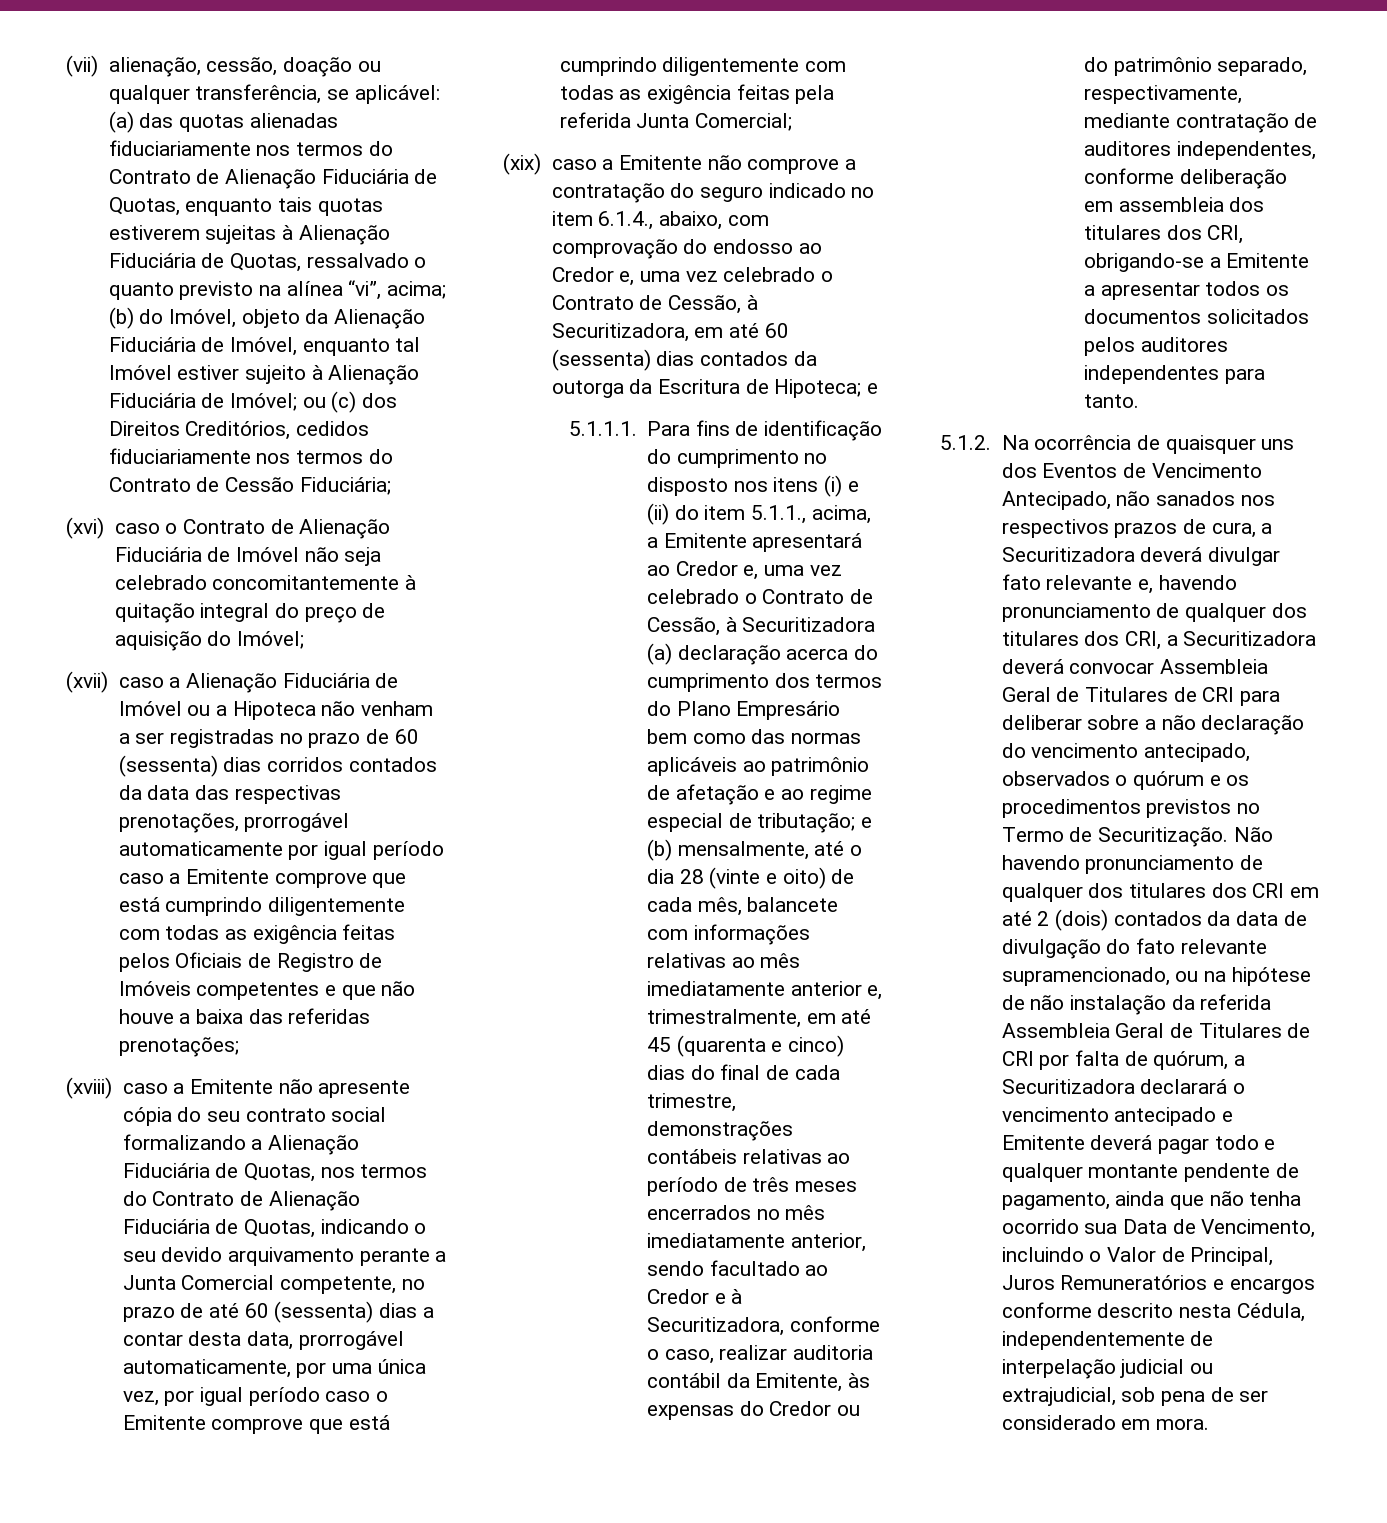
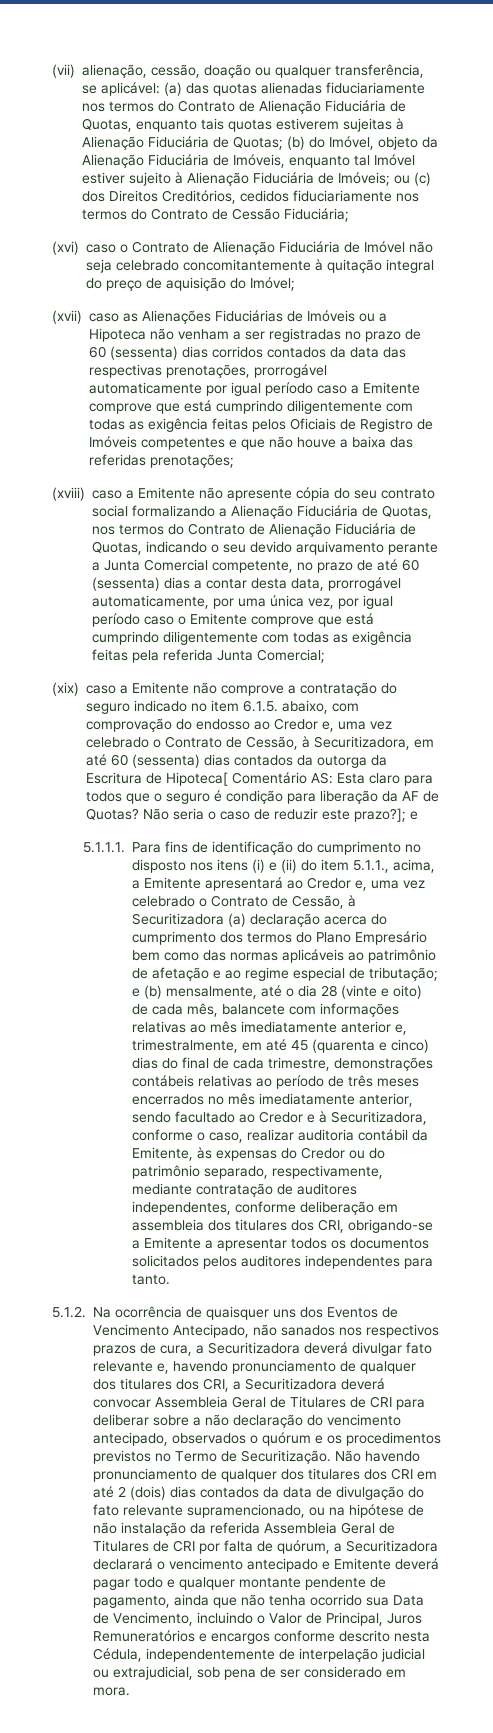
- (a) das quotas alienadas fiduciariamente nos termos do Contrato de Alienação Fiduciária de Quotas, enquanto tais quotas estiverem sujeitas à Alienação Fiduciária de Quotas, ressalvado o quanto previsto na alínea “vi”, acima;
+ (a) das quotas alienadas fiduciariamente nos termos do Contrato de Alienação Fiduciária de Quotas, enquanto tais quotas estiverem sujeitas à Alienação Fiduciária de Quotas;
- (b) do Imóvel, objeto da Alienação Fiduciária de Imóvel, enquanto tal Imóvel estiver sujeito à Alienação Fiduciária de Imóvel;
+ (b) do Imóvel, objeto da Alienação Fiduciária de Imóveis, enquanto tal Imóvel estiver sujeito à Alienação Fiduciária de Imóveis;
- (xvii) caso a Alienação Fiduciária de Imóvel ou a Hipoteca não venham a ser registradas no prazo de 60 (sessenta) dias corridos contados da data das respectivas prenotações, prorrogável automaticamente por igual período caso a Emitente comprove que está cumprindo diligentemente com todas as exigência feitas pelos Oficiais de Registro de Imóveis competentes e que não houve a baixa das referidas prenotações;
+ (xvii) caso as Alienações Fiduciárias de Imóveis ou a Hipoteca não venham a ser registradas no prazo de 60 (sessenta) dias corridos contados da data das respectivas prenotações, prorrogável automaticamente por igual período caso a Emitente comprove que está cumprindo diligentemente com todas as exigência feitas pelos Oficiais de Registro de Imóveis competentes e que não houve a baixa das referidas prenotações;
- (xix) caso a Emitente não comprove a contratação do seguro indicado no item 6.1.4., abaixo, com comprovação do endosso ao Credor e, uma vez celebrado o Contrato de Cessão, à Securitizadora, em até 60 (sessenta) dias contados da outorga da Escritura de Hipoteca; e
+ (xix) caso a Emitente não comprove a contratação do seguro indicado no item 6.1.5. abaixo, com comprovação do endosso ao Credor e, uma vez celebrado o Contrato de Cessão, à Securitizadora, em até 60 (sessenta) dias contados da outorga da Escritura de Hipoteca[ Comentário AS: Esta claro para todos que o seguro é condição para liberação da AF de Quotas? Não seria o caso de reduzir este prazo?]; e
- Não havendo pronunciamento de qualquer dos titulares dos CRI em até 2 (dois) contados da data de divulgação do fato relevante supramencionado, ou na hipótese de não instalação da referida Assembleia Geral de Titulares de CRI por falta de quórum, a Securitizadora declarará o vencimento antecipado e Emitente deverá pagar todo e qualquer montante pendente de pagamento, ainda que não tenha ocorrido sua Data de Vencimento, incluindo o Valor de Principal, Juros Remuneratórios e encargos conforme descrito nesta Cédula, independentemente de interpelação judicial ou extrajudicial, sob pena de ser considerado em mora.
+ Não havendo pronunciamento de qualquer dos titulares dos CRI em até 2 (dois) dias contados da data de divulgação do fato relevante supramencionado, ou na hipótese de não instalação da referida Assembleia Geral de Titulares de CRI por falta de quórum, a Securitizadora declarará o vencimento antecipado e Emitente deverá pagar todo e qualquer montante pendente de pagamento, ainda que não tenha ocorrido sua Data de Vencimento, incluindo o Valor de Principal, Juros Remuneratórios e encargos conforme descrito nesta Cédula, independentemente de interpelação judicial ou extrajudicial, sob pena de ser considerado em mora.

